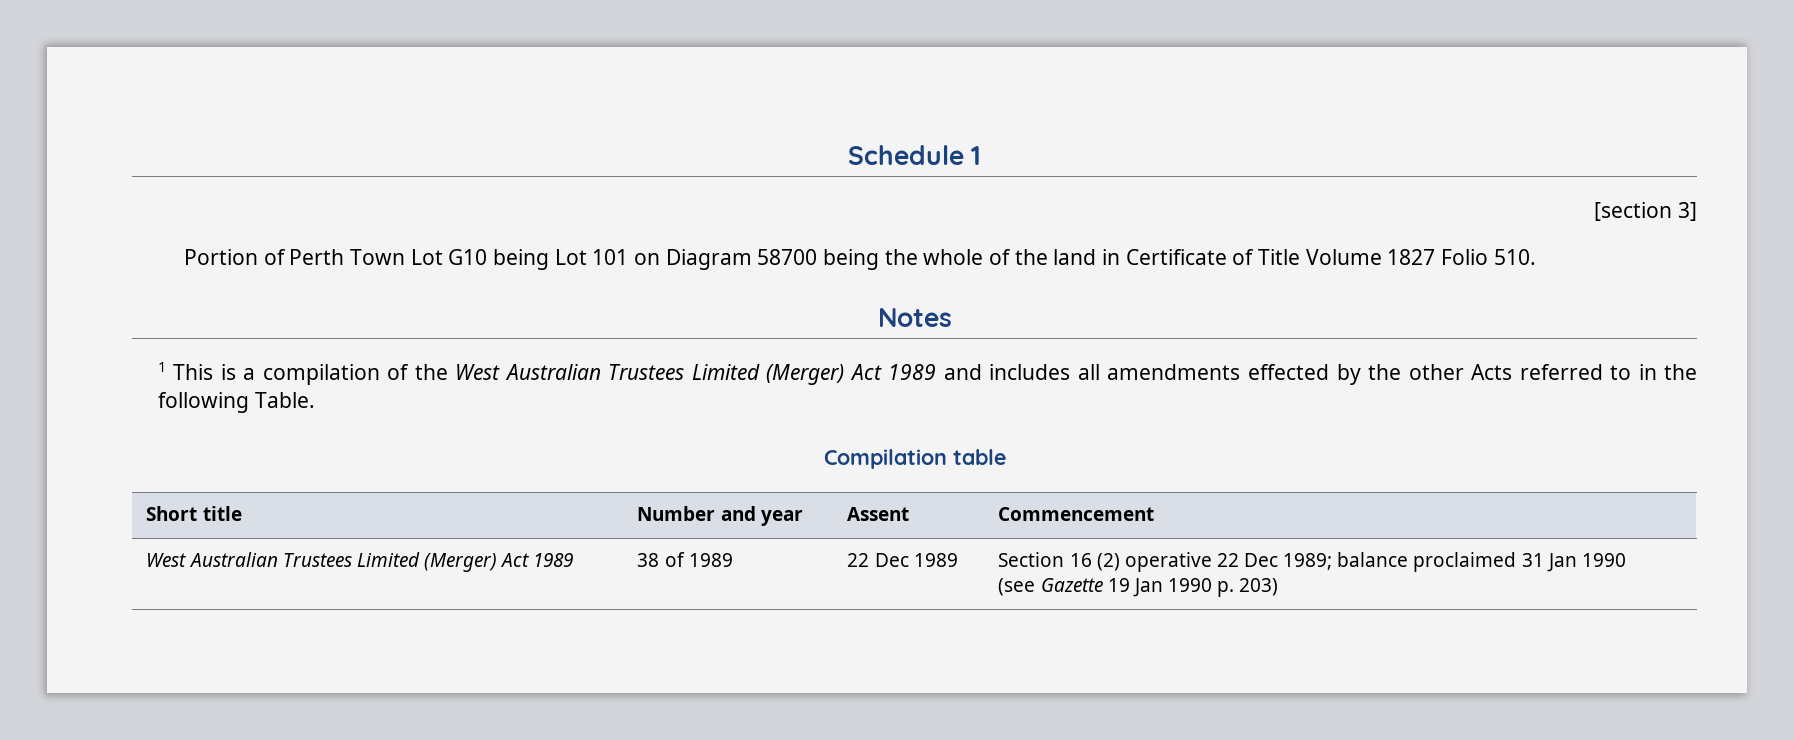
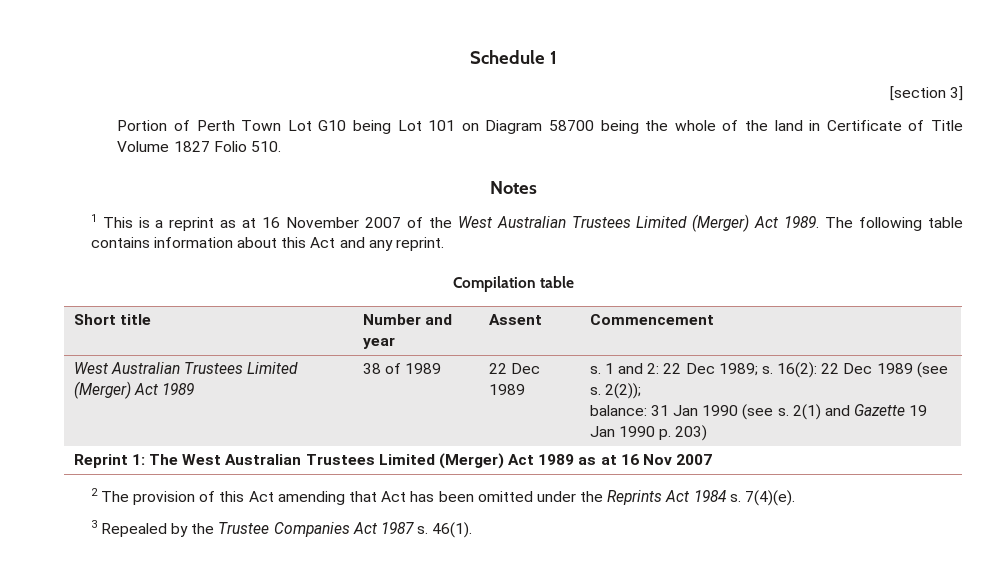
- 1 This is a compilation of the West Australian Trustees Limited (Merger) Act 1989 and includes all amendments effected by the other Acts referred to in the following Table.
+ 1 This is a reprint as at 16 November 2007 of the West Australian Trustees Limited (Merger) Act 1989. The following table contains information about this Act and any reprint.
- Section 16 (2) operative 22 Dec 1989; balance proclaimed 31 Jan 1990
- (see Gazette 19 Jan 1990 p. 203)
+ s. 1 and 2: 22 Dec 1989; s. 16(2): 22 Dec 1989 (see s. 2(2));
+ balance: 31 Jan 1990 (see s. 2(1) and Gazette 19 Jan 1990 p. 203)
+ Reprint 1: The West Australian Trustees Limited (Merger) Act 1989 as at 16 Nov 2007
+ 2 The provision of this Act amending that Act has been omitted under the Reprints Act 1984 s. 7(4)(e).
+ 3 Repealed by the Trustee Companies Act 1987 s. 46(1).

